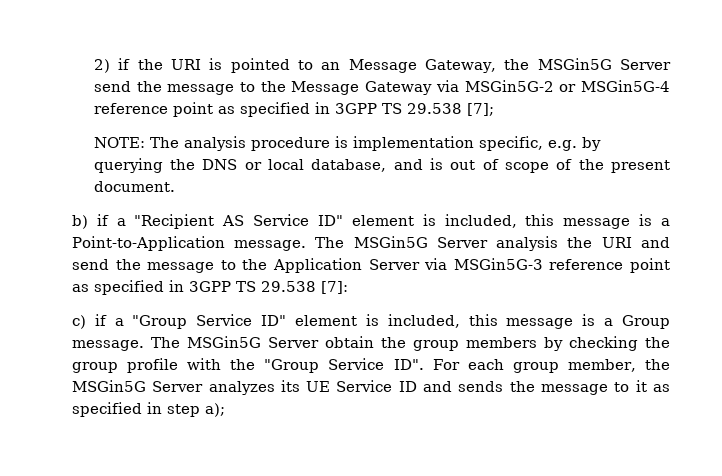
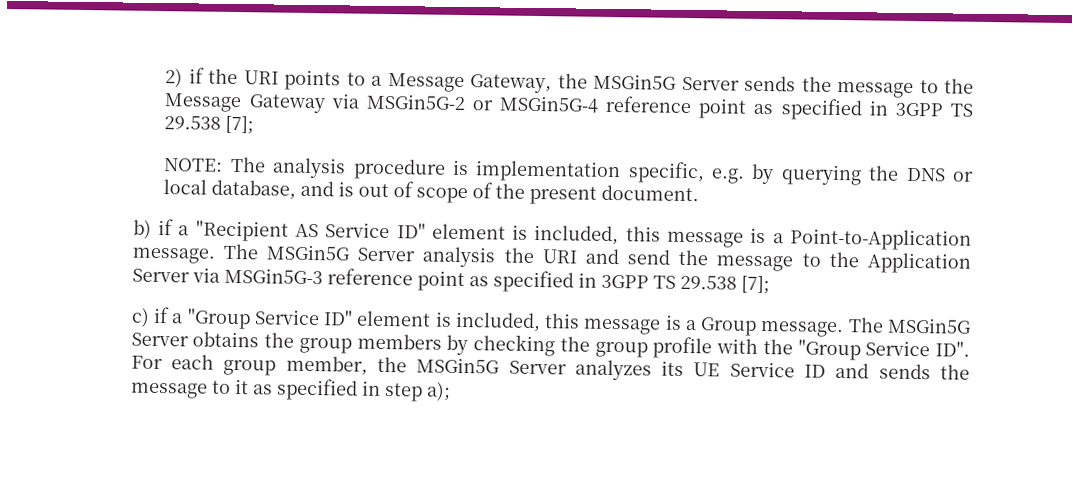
- 2) if the URI is pointed to an Message Gateway, the MSGin5G Server send the message to the Message Gateway via MSGin5G-2 or MSGin5G-4 reference point as specified in 3GPP TS 29.538 [7];
+ 2) if the URI points to a Message Gateway, the MSGin5G Server sends the message to the Message Gateway via MSGin5G-2 or MSGin5G-4 reference point as specified in 3GPP TS 29.538 [7];
- The MSGin5G Server analysis the URI and send the message to the Application Server via MSGin5G-3 reference point as specified in 3GPP TS 29.538 [7]:
+ The MSGin5G Server analysis the URI and send the message to the Application Server via MSGin5G-3 reference point as specified in 3GPP TS 29.538 [7];
- The MSGin5G Server obtain the group members by checking the group profile with the "Group Service ID". For each group member, the MSGin5G Server analyzes its UE Service ID and sends the message to it as specified in step a);
+ The MSGin5G Server obtains the group members by checking the group profile with the "Group Service ID". For each group member, the MSGin5G Server analyzes its UE Service ID and sends the message to it as specified in step a);

